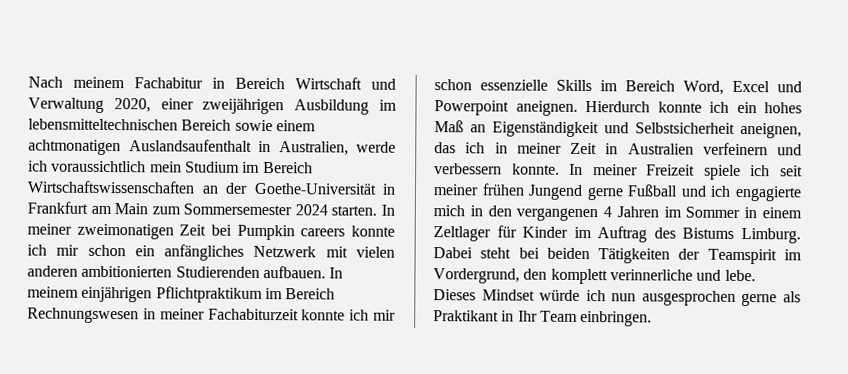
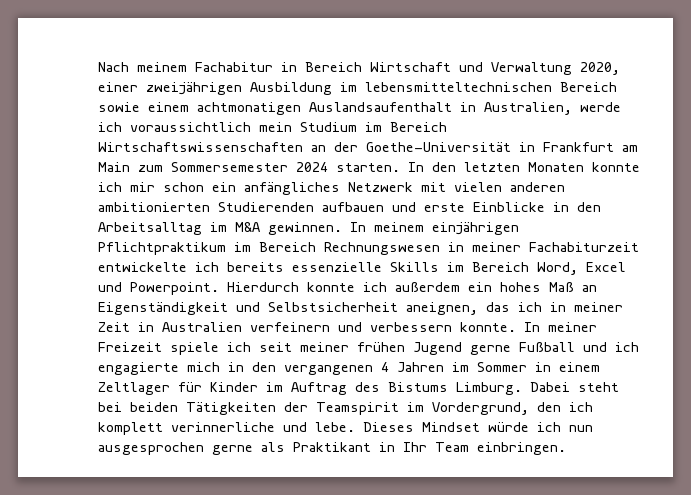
- In meiner zweimonatigen Zeit bei Pumpkin careers konnte ich mir schon ein anfängliches Netzwerk mit vielen anderen ambitionierten Studierenden aufbauen.
+ In den letzten Monaten konnte ich mir schon ein anfängliches Netzwerk mit vielen anderen ambitionierten Studierenden aufbauen und erste Einblicke in den Arbeitsalltag im M&A gewinnen.
- In meinem einjährigen Pflichtpraktikum im Bereich Rechnungswesen in meiner Fachabiturzeit konnte ich mir schon essenzielle Skills im Bereich Word, Excel und Powerpoint aneignen.
+ In meinem einjährigen Pflichtpraktikum im Bereich Rechnungswesen in meiner Fachabiturzeit entwickelte ich bereits essenzielle Skills im Bereich Word, Excel und Powerpoint.
- Hierdurch konnte ich ein hohes Maß an Eigenständigkeit und Selbstsicherheit aneignen, das ich in meiner Zeit in Australien verfeinern und verbessern konnte.
+ Hierdurch konnte ich außerdem ein hohes Maß an Eigenständigkeit und Selbstsicherheit aneignen, das ich in meiner Zeit in Australien verfeinern und verbessern konnte.
- In meiner Freizeit spiele ich seit meiner frühen Jungend gerne Fußball und ich engagierte mich in den vergangenen 4 Jahren im Sommer in einem Zeltlager für Kinder im Auftrag des Bistums Limburg.
+ In meiner Freizeit spiele ich seit meiner frühen Jugend gerne Fußball und ich engagierte mich in den vergangenen 4 Jahren im Sommer in einem Zeltlager für Kinder im Auftrag des Bistums Limburg.
- Dabei steht bei beiden Tätigkeiten der Teamspirit im Vordergrund, den komplett verinnerliche und lebe.
+ Dabei steht bei beiden Tätigkeiten der Teamspirit im Vordergrund, den ich komplett verinnerliche und lebe.

